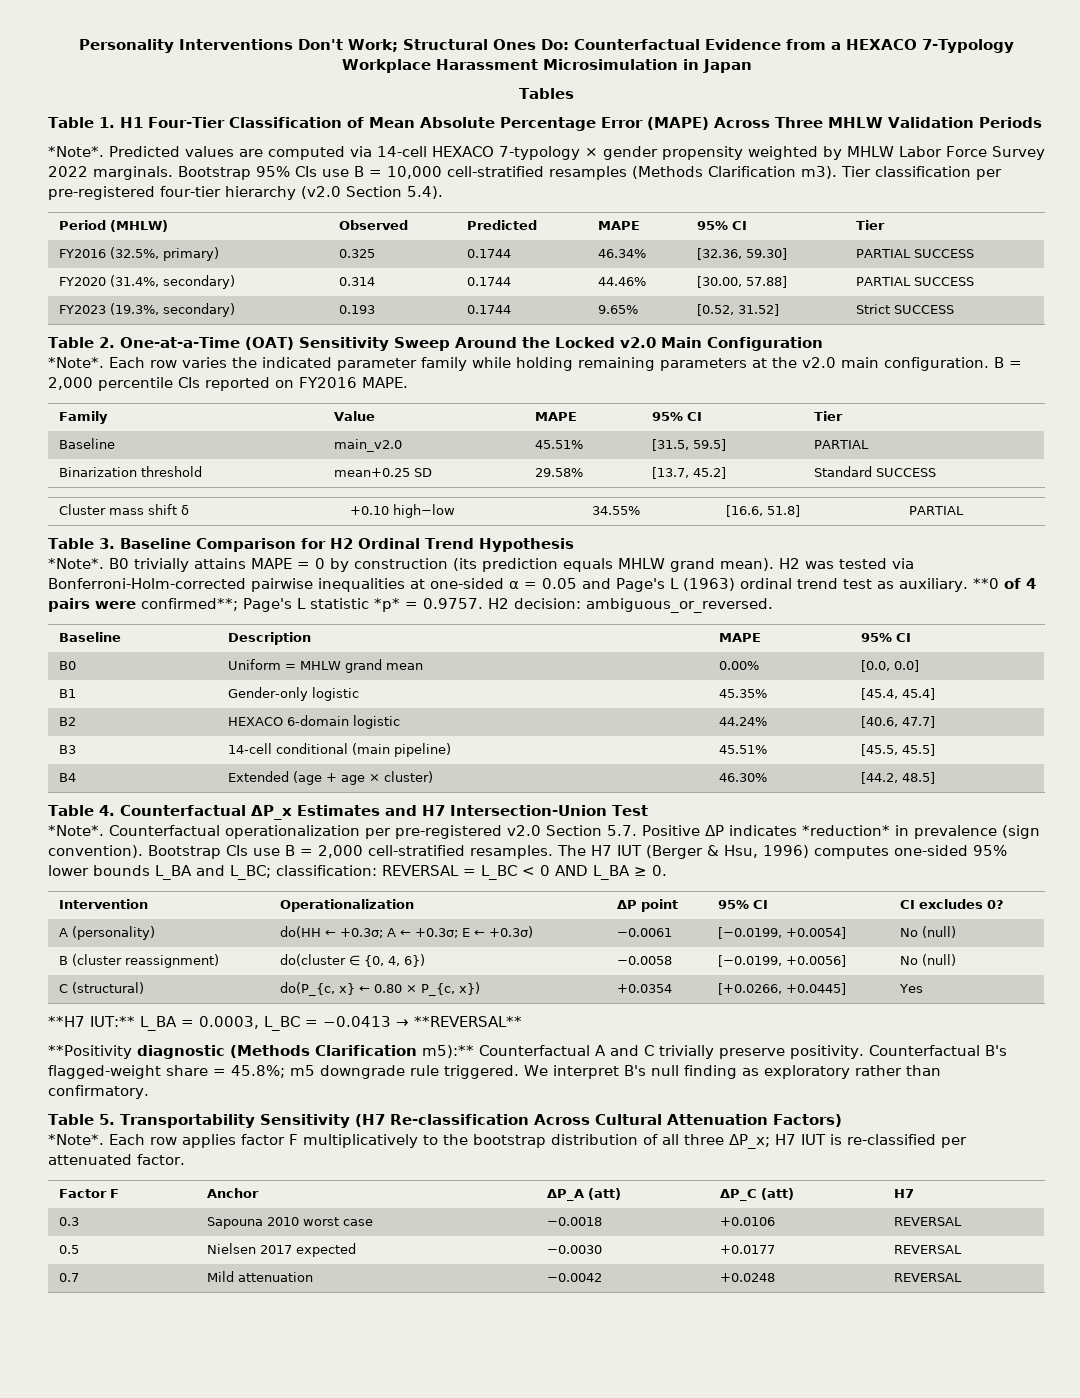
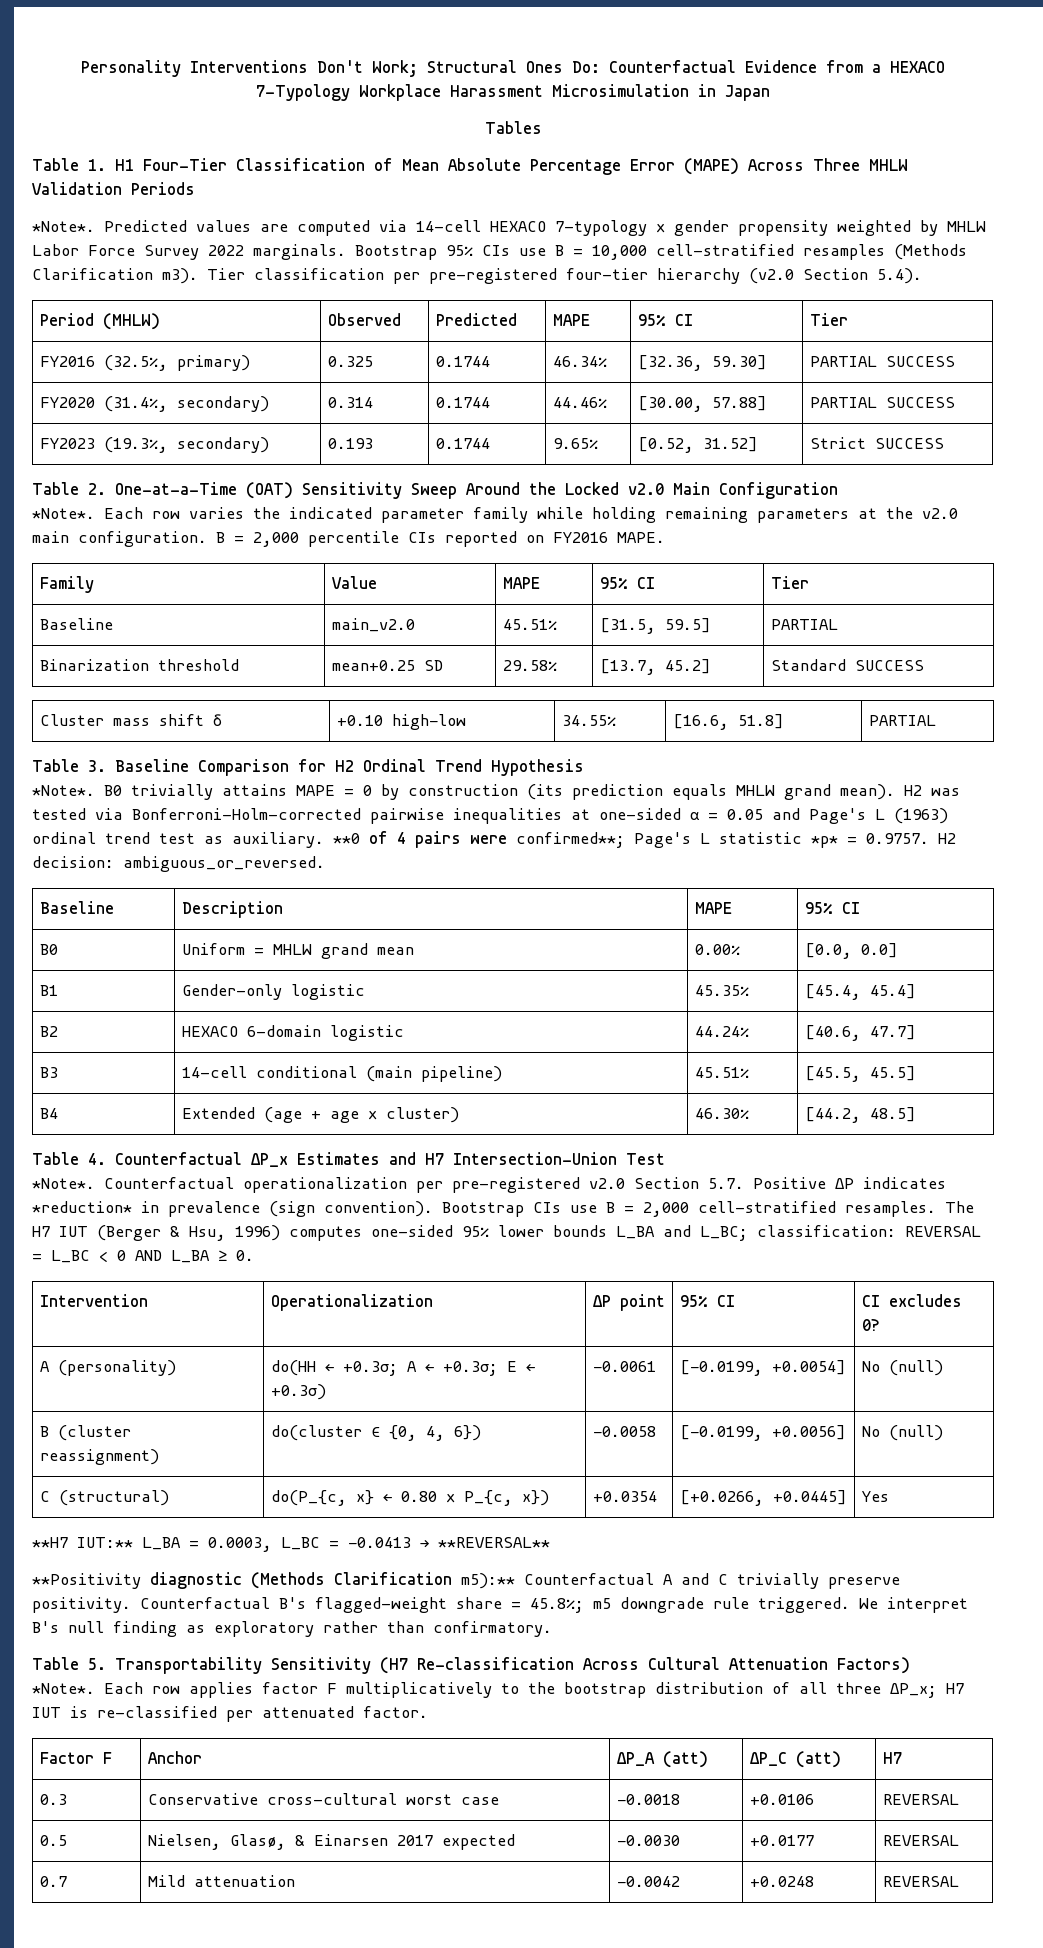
- 0.3 | Sapouna 2010 worst case | −0.0018 | +0.0106 | REVERSAL
+ 0.3 | Conservative cross-cultural worst case | −0.0018 | +0.0106 | REVERSAL
- 0.5 | Nielsen 2017 expected | −0.0030 | +0.0177 | REVERSAL
+ 0.5 | Nielsen, Glasø, & Einarsen 2017 expected | −0.0030 | +0.0177 | REVERSAL

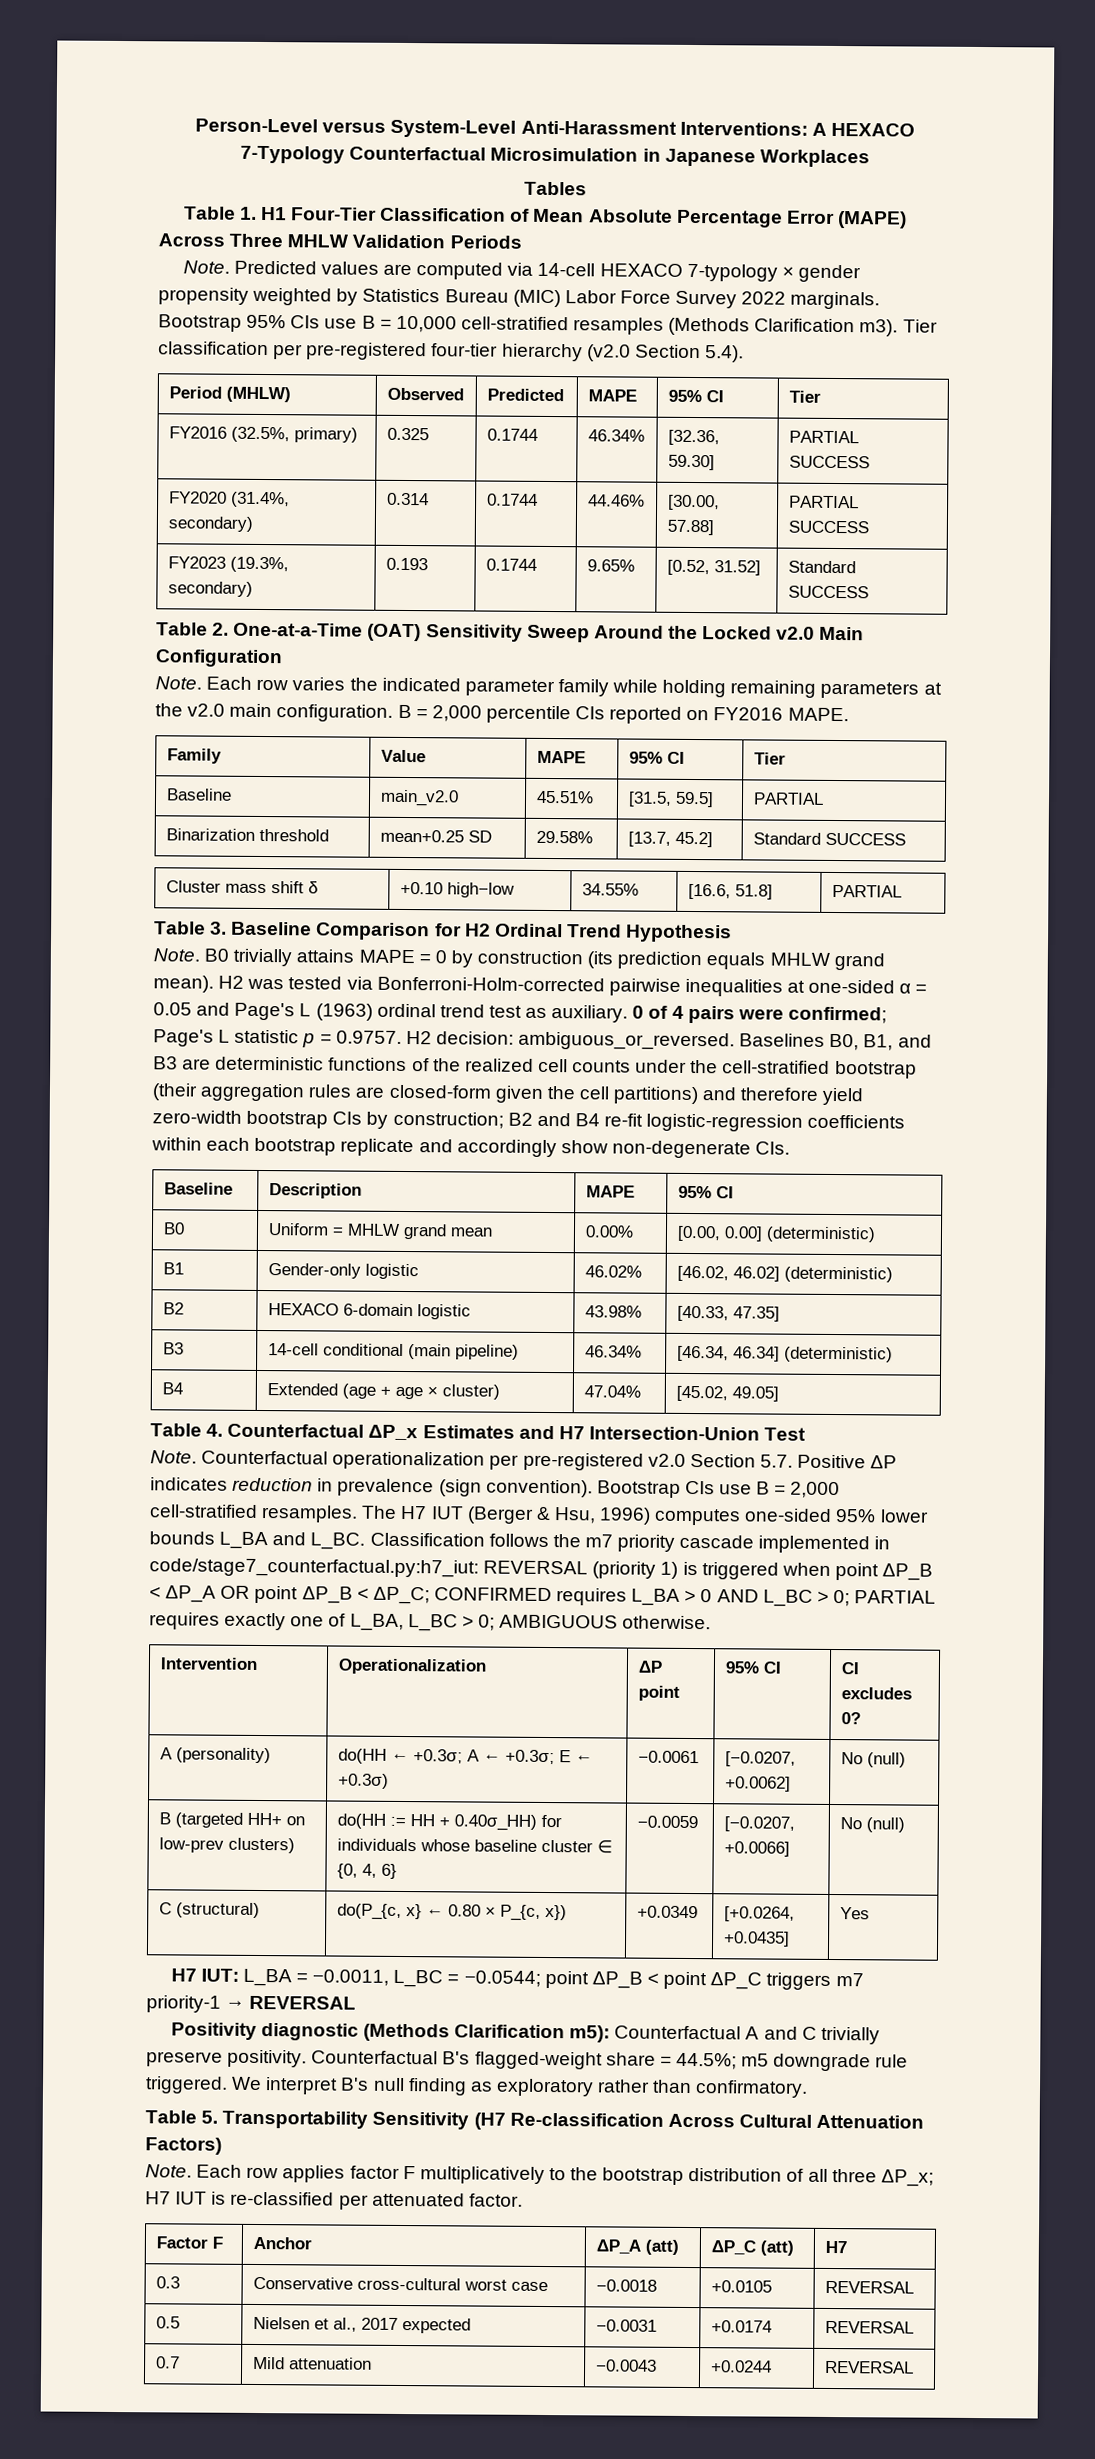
- Personality Interventions Don't Work; Structural Ones Do: Counterfactual Evidence from a HEXACO 7-Typology Workplace Harassment Microsimulation in Japan
+ Person-Level versus System-Level Anti-Harassment Interventions: A HEXACO 7-Typology Counterfactual Microsimulation in Japanese Workplaces
  Table 1. H1 Four-Tier Classification of Mean Absolute Percentage Error (MAPE) Across Three MHLW Validation Periods
- *Note*.
+ Note.
- Predicted values are computed via 14-cell HEXACO 7-typology × gender propensity weighted by MHLW Labor Force Survey 2022 marginals.
+ Predicted values are computed via 14-cell HEXACO 7-typology × gender propensity weighted by Statistics Bureau (MIC) Labor Force Survey 2022 marginals.
- FY2023 (19.3%, secondary) | 0.193 | 0.1744 | 9.65% | [0.52, 31.52] | Strict SUCCESS
+ FY2023 (19.3%, secondary) | 0.193 | 0.1744 | 9.65% | [0.52, 31.52] | Standard SUCCESS
  Table 2. One-at-a-Time (OAT) Sensitivity Sweep Around the Locked v2.0 Main Configuration
- *Note*.
+ Note.
  Table 3. Baseline Comparison for H2 Ordinal Trend Hypothesis
- *Note*.
+ Note.
- **0 of 4 pairs were confirmed**; Page's L statistic *p* = 0.9757. H2 decision: ambiguous_or_reversed.
+ 0 of 4 pairs were confirmed; Page's L statistic p = 0.9757. H2 decision: ambiguous_or_reversed. Baselines B0, B1, and B3 are deterministic functions of the realized cell counts under the cell-stratified bootstrap (their aggregation rules are closed-form given the cell partitions) and therefore yield zero-width bootstrap CIs by construction; B2 and B4 re-fit logistic-regression coefficients within each bootstrap replicate and accordingly show non-degenerate CIs.
- B0 | Uniform = MHLW grand mean | 0.00% | [0.0, 0.0]
+ B0 | Uniform = MHLW grand mean | 0.00% | [0.00, 0.00] (deterministic)
- B1 | Gender-only logistic | 45.35% | [45.4, 45.4]
+ B1 | Gender-only logistic | 46.02% | [46.02, 46.02] (deterministic)
- B2 | HEXACO 6-domain logistic | 44.24% | [40.6, 47.7]
+ B2 | HEXACO 6-domain logistic | 43.98% | [40.33, 47.35]
- B3 | 14-cell conditional (main pipeline) | 45.51% | [45.5, 45.5]
+ B3 | 14-cell conditional (main pipeline) | 46.34% | [46.34, 46.34] (deterministic)
- B4 | Extended (age + age × cluster) | 46.30% | [44.2, 48.5]
+ B4 | Extended (age + age × cluster) | 47.04% | [45.02, 49.05]
  Table 4. Counterfactual ΔP_x Estimates and H7 Intersection-Union Test
- *Note*.
+ Note.
- Counterfactual operationalization per pre-registered v2.0 Section 5.7. Positive ΔP indicates *reduction* in prevalence (sign convention).
+ Counterfactual operationalization per pre-registered v2.0 Section 5.7. Positive ΔP indicates reduction in prevalence (sign convention).
- The H7 IUT (Berger & Hsu, 1996) computes one-sided 95% lower bounds L_BA and L_BC; classification: REVERSAL = L_BC < 0 AND L_BA ≥ 0.
+ The H7 IUT (Berger & Hsu, 1996) computes one-sided 95% lower bounds L_BA and L_BC. Classification follows the m7 priority cascade implemented in code/stage7_counterfactual.py:h7_iut: REVERSAL (priority 1) is triggered when point ΔP_B < ΔP_A OR point ΔP_B < ΔP_C; CONFIRMED requires L_BA > 0 AND L_BC > 0; PARTIAL requires exactly one of L_BA, L_BC > 0; AMBIGUOUS otherwise.
- A (personality) | do(HH ← +0.3σ; A ← +0.3σ; E ← +0.3σ) | −0.0061 | [−0.0199, +0.0054] | No (null)
+ A (personality) | do(HH ← +0.3σ; A ← +0.3σ; E ← +0.3σ) | −0.0061 | [−0.0207, +0.0062] | No (null)
- B (cluster reassignment) | do(cluster ∈ {0, 4, 6}) | −0.0058 | [−0.0199, +0.0056] | No (null)
+ B (targeted HH+ on low-prev clusters) | do(HH := HH + 0.40σ_HH) for individuals whose baseline cluster ∈ {0, 4, 6} | −0.0059 | [−0.0207, +0.0066] | No (null)
- C (structural) | do(P_{c, x} ← 0.80 × P_{c, x}) | +0.0354 | [+0.0266, +0.0445] | Yes
+ C (structural) | do(P_{c, x} ← 0.80 × P_{c, x}) | +0.0349 | [+0.0264, +0.0435] | Yes
- **H7 IUT:** L_BA = 0.0003, L_BC = −0.0413 → **REVERSAL**
- **Positivity diagnostic (Methods Clarification m5):** Counterfactual A and C trivially preserve positivity.
+ H7 IUT: L_BA = −0.0011, L_BC = −0.0544; point ΔP_B < point ΔP_C triggers m7 priority-1 → REVERSAL
+ Positivity diagnostic (Methods Clarification m5): Counterfactual A and C trivially preserve positivity.
- Counterfactual B's flagged-weight share = 45.8%; m5 downgrade rule triggered.
+ Counterfactual B's flagged-weight share = 44.5%; m5 downgrade rule triggered.
  Table 5. Transportability Sensitivity (H7 Re-classification Across Cultural Attenuation Factors)
- *Note*.
+ Note.
- 0.3 | Conservative cross-cultural worst case | −0.0018 | +0.0106 | REVERSAL
+ 0.3 | Conservative cross-cultural worst case | −0.0018 | +0.0105 | REVERSAL
- 0.5 | Nielsen, Glasø, & Einarsen 2017 expected | −0.0030 | +0.0177 | REVERSAL
+ 0.5 | Nielsen et al., 2017 expected | −0.0031 | +0.0174 | REVERSAL
- 0.7 | Mild attenuation | −0.0042 | +0.0248 | REVERSAL
+ 0.7 | Mild attenuation | −0.0043 | +0.0244 | REVERSAL

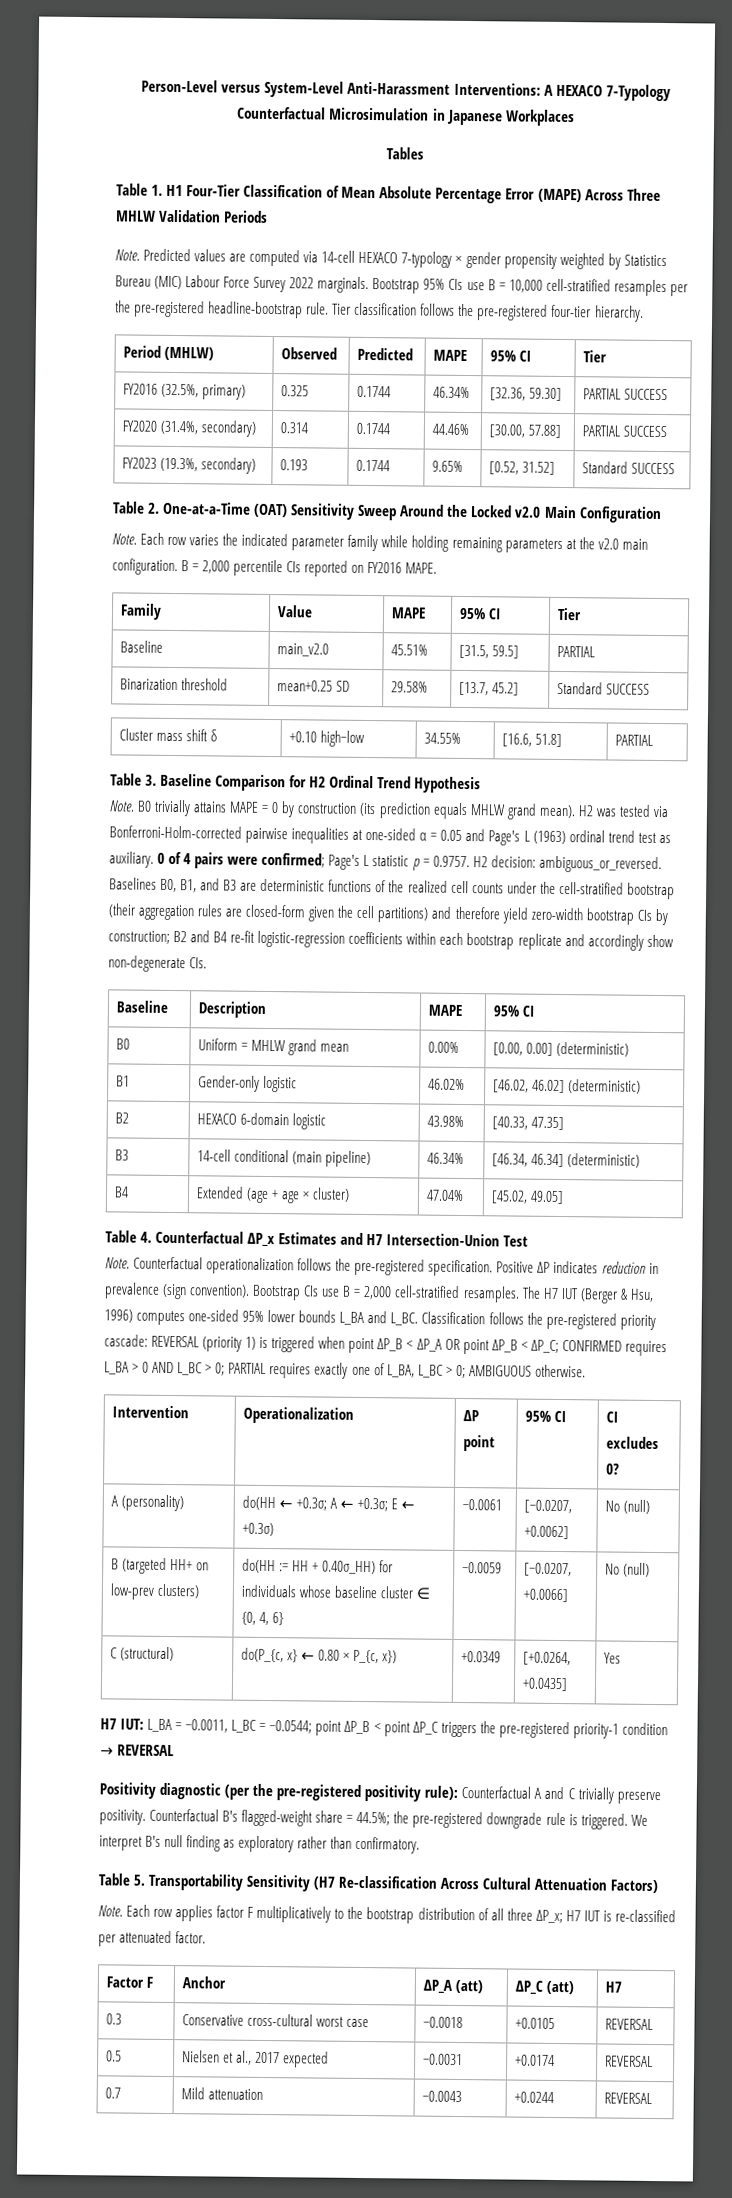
- Predicted values are computed via 14-cell HEXACO 7-typology × gender propensity weighted by Statistics Bureau (MIC) Labor Force Survey 2022 marginals.
+ Predicted values are computed via 14-cell HEXACO 7-typology × gender propensity weighted by Statistics Bureau (MIC) Labour Force Survey 2022 marginals.
- Bootstrap 95% CIs use B = 10,000 cell-stratified resamples (Methods Clarification m3). Tier classification per pre-registered four-tier hierarchy (v2.0 Section 5.4).
+ Bootstrap 95% CIs use B = 10,000 cell-stratified resamples per the pre-registered headline-bootstrap rule. Tier classification follows the pre-registered four-tier hierarchy.
- Counterfactual operationalization per pre-registered v2.0 Section 5.7. Positive ΔP indicates reduction in prevalence (sign convention).
+ Counterfactual operationalization follows the pre-registered specification. Positive ΔP indicates reduction in prevalence (sign convention).
- Classification follows the m7 priority cascade implemented in code/stage7_counterfactual.py:h7_iut: REVERSAL (priority 1) is triggered when point ΔP_B < ΔP_A OR point ΔP_B < ΔP_C; CONFIRMED requires L_BA > 0 AND L_BC > 0; PARTIAL requires exactly one of L_BA, L_BC > 0; AMBIGUOUS otherwise.
+ Classification follows the pre-registered priority cascade: REVERSAL (priority 1) is triggered when point ΔP_B < ΔP_A OR point ΔP_B < ΔP_C; CONFIRMED requires L_BA > 0 AND L_BC > 0; PARTIAL requires exactly one of L_BA, L_BC > 0; AMBIGUOUS otherwise.
- H7 IUT: L_BA = −0.0011, L_BC = −0.0544; point ΔP_B < point ΔP_C triggers m7 priority-1 → REVERSAL
+ H7 IUT: L_BA = −0.0011, L_BC = −0.0544; point ΔP_B < point ΔP_C triggers the pre-registered priority-1 condition → REVERSAL
- Positivity diagnostic (Methods Clarification m5): Counterfactual A and C trivially preserve positivity.
+ Positivity diagnostic (per the pre-registered positivity rule): Counterfactual A and C trivially preserve positivity.
- Counterfactual B's flagged-weight share = 44.5%; m5 downgrade rule triggered.
+ Counterfactual B's flagged-weight share = 44.5%; the pre-registered downgrade rule is triggered.

